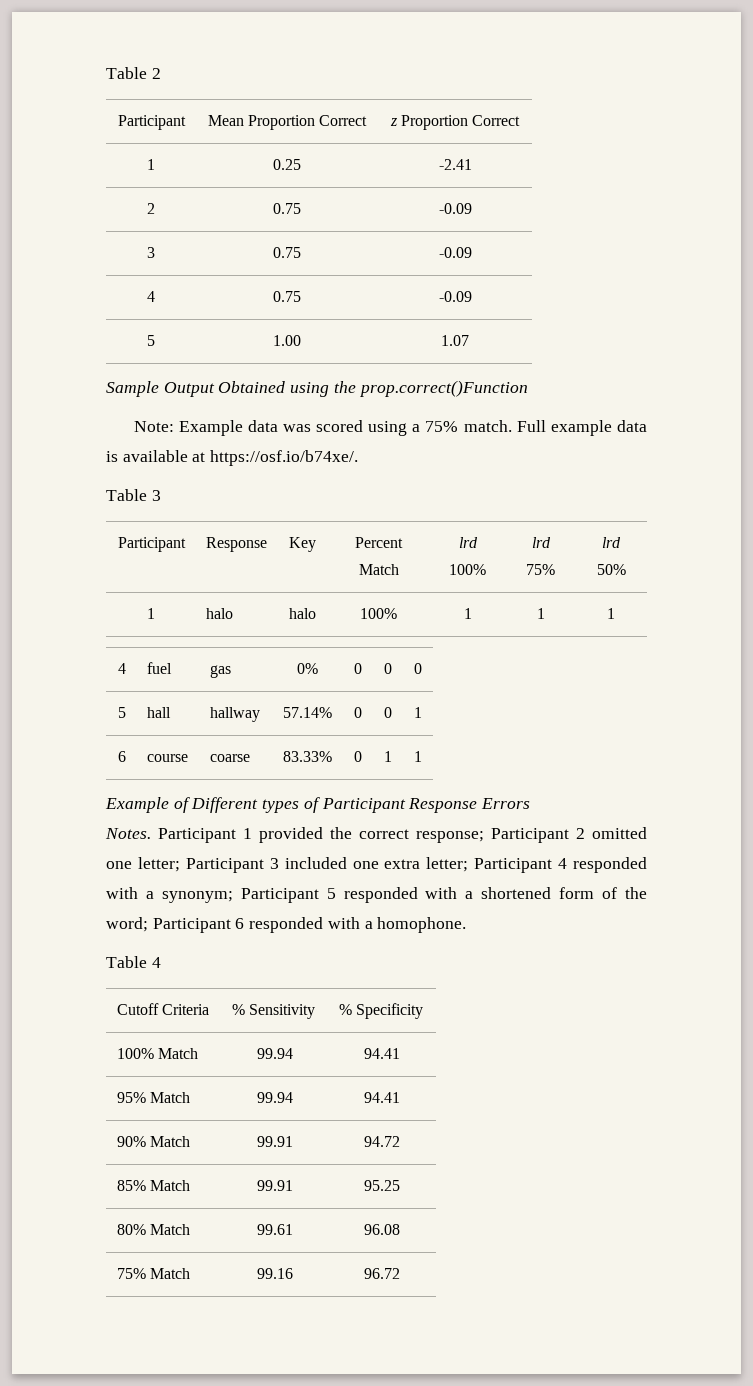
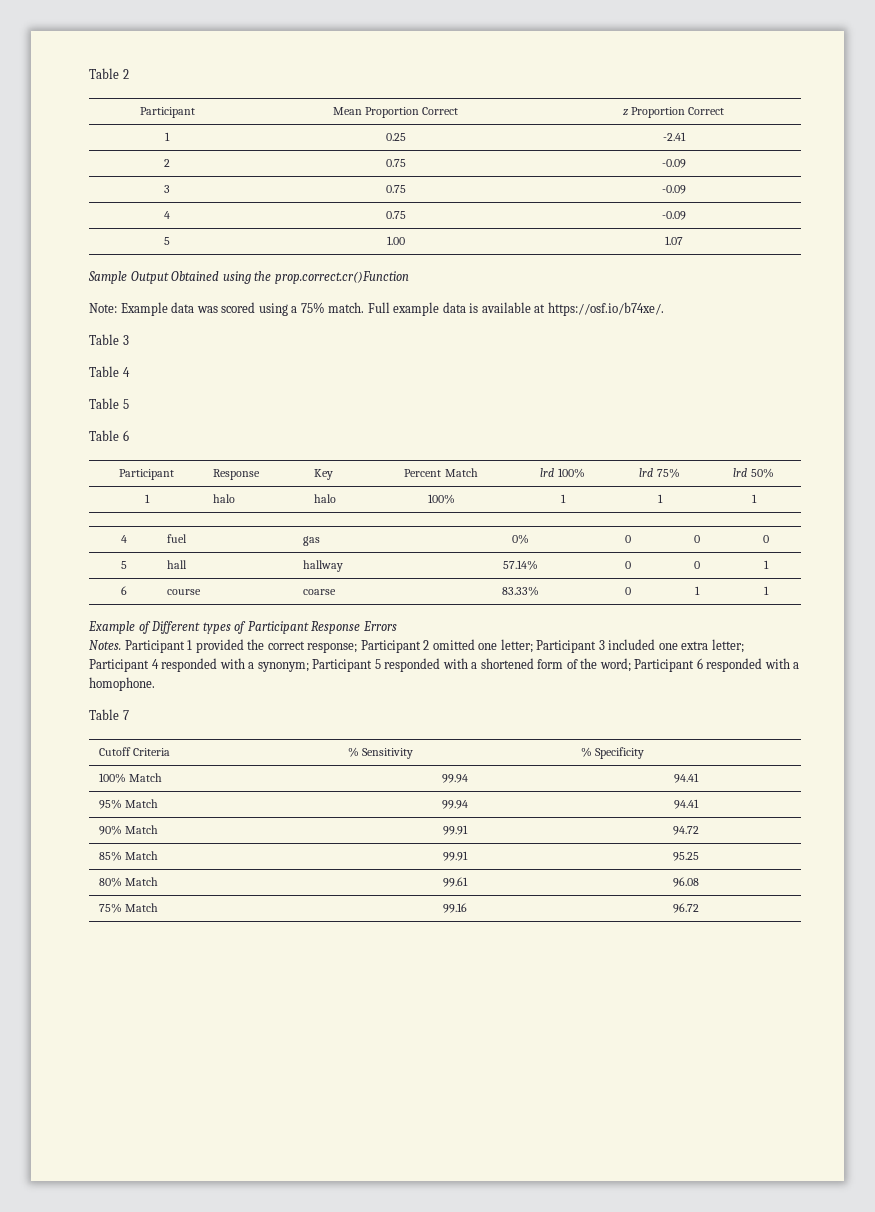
- Sample Output Obtained using the prop.correct()Function
+ Sample Output Obtained using the prop.correct.cr()Function
+ Table 4
+ Table 5
+ Table 6
- Table 4
+ Table 7

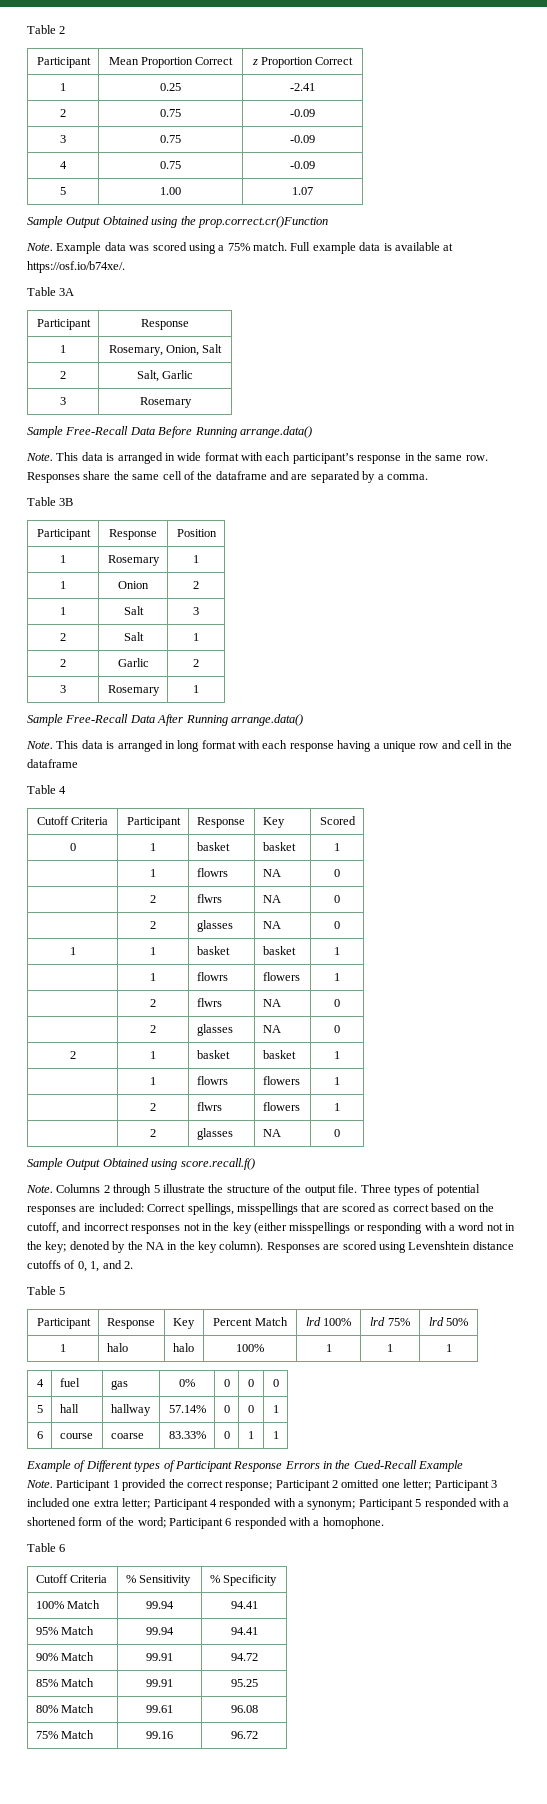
- Note: Example data was scored using a 75% match.
+ Note. Example data was scored using a 75% match.
- Table 3
+ Table 3A
+ Participant | Response
+ 1 | Rosemary, Onion, Salt
+ 2 | Salt, Garlic
+ 3 | Rosemary
+ Sample Free-Recall Data Before Running arrange.data()
+ Note. This data is arranged in wide format with each participant’s response in the same row. Responses share the same cell of the dataframe and are separated by a comma.
+ Table 3B
+ Participant | Response | Position
+ 1 | Rosemary | 1
+ 1 | Onion | 2
+ 1 | Salt | 3
+ 2 | Salt | 1
+ 2 | Garlic | 2
+ 3 | Rosemary | 1
+ Sample Free-Recall Data After Running arrange.data()
+ Note. This data is arranged in long format with each response having a unique row and cell in the dataframe
  Table 4
+ Cutoff Criteria | Participant | Response | Key | Scored
+ 0 | 1 | basket | basket | 1
+ | 1 | flowrs | NA | 0
+ | 2 | flwrs | NA | 0
+ | 2 | glasses | NA | 0
+ 1 | 1 | basket | basket | 1
+ | 1 | flowrs | flowers | 1
+ | 2 | flwrs | NA | 0
+ | 2 | glasses | NA | 0
+ 2 | 1 | basket | basket | 1
+ | 1 | flowrs | flowers | 1
+ | 2 | flwrs | flowers | 1
+ | 2 | glasses | NA | 0
+ Sample Output Obtained using score.recall.f()
+ Note. Columns 2 through 5 illustrate the structure of the output file. Three types of potential responses are included: Correct spellings, misspellings that are scored as correct based on the cutoff, and incorrect responses not in the key (either misspellings or responding with a word not in the key; denoted by the NA in the key column). Responses are scored using Levenshtein distance cutoffs of 0, 1, and 2.
- Table 6
- Example of Different types of Participant Response Errors
- Notes.
+ Example of Different types of Participant Response Errors in the Cued-Recall Example
+ Note.
- Table 7
+ Table 6

